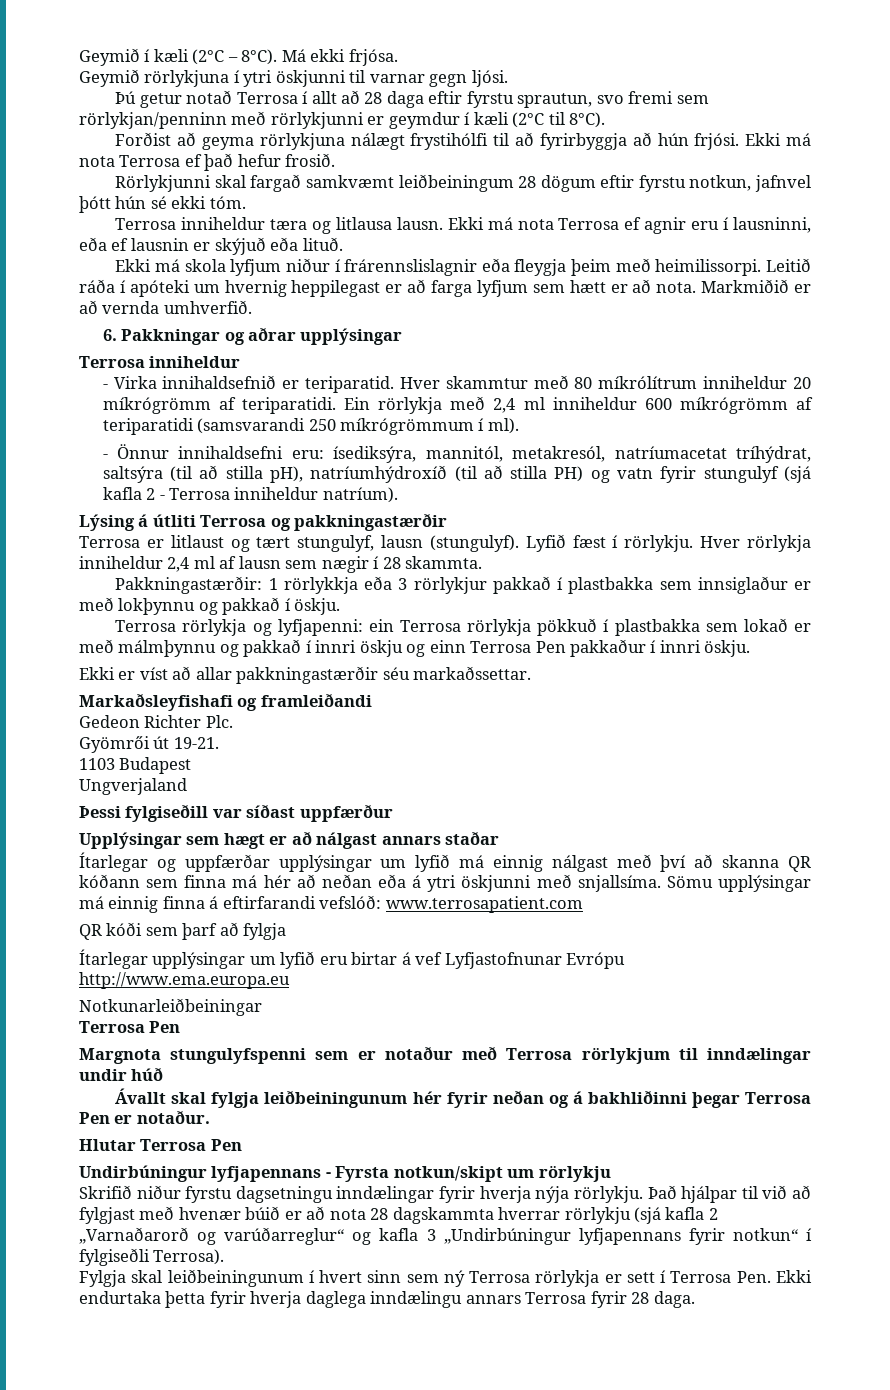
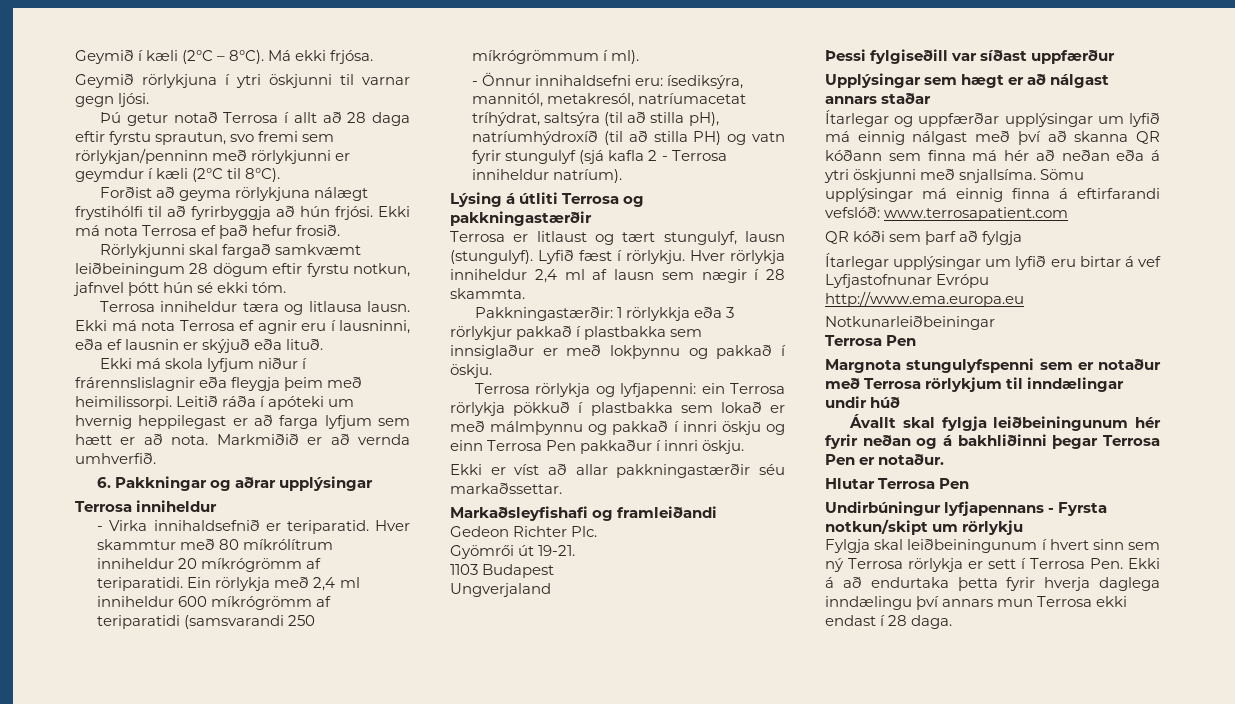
- Skrifið niður fyrstu dagsetningu inndælingar fyrir hverja nýja rörlykju. Það hjálpar til við að fylgjast með hvenær búið er að nota 28 dagskammta hverrar rörlykju (sjá kafla 2 „Varnaðarorð og varúðarreglur“ og kafla 3 „Undirbúningur lyfjapennans fyrir notkun“ í fylgiseðli Terrosa).
- Fylgja skal leiðbeiningunum í hvert sinn sem ný Terrosa rörlykja er sett í Terrosa Pen. Ekki endurtaka þetta fyrir hverja daglega inndælingu annars Terrosa fyrir 28 daga.
+ Fylgja skal leiðbeiningunum í hvert sinn sem ný Terrosa rörlykja er sett í Terrosa Pen. Ekki á að endurtaka þetta fyrir hverja daglega inndælingu því annars mun Terrosa ekki endast í 28 daga.

